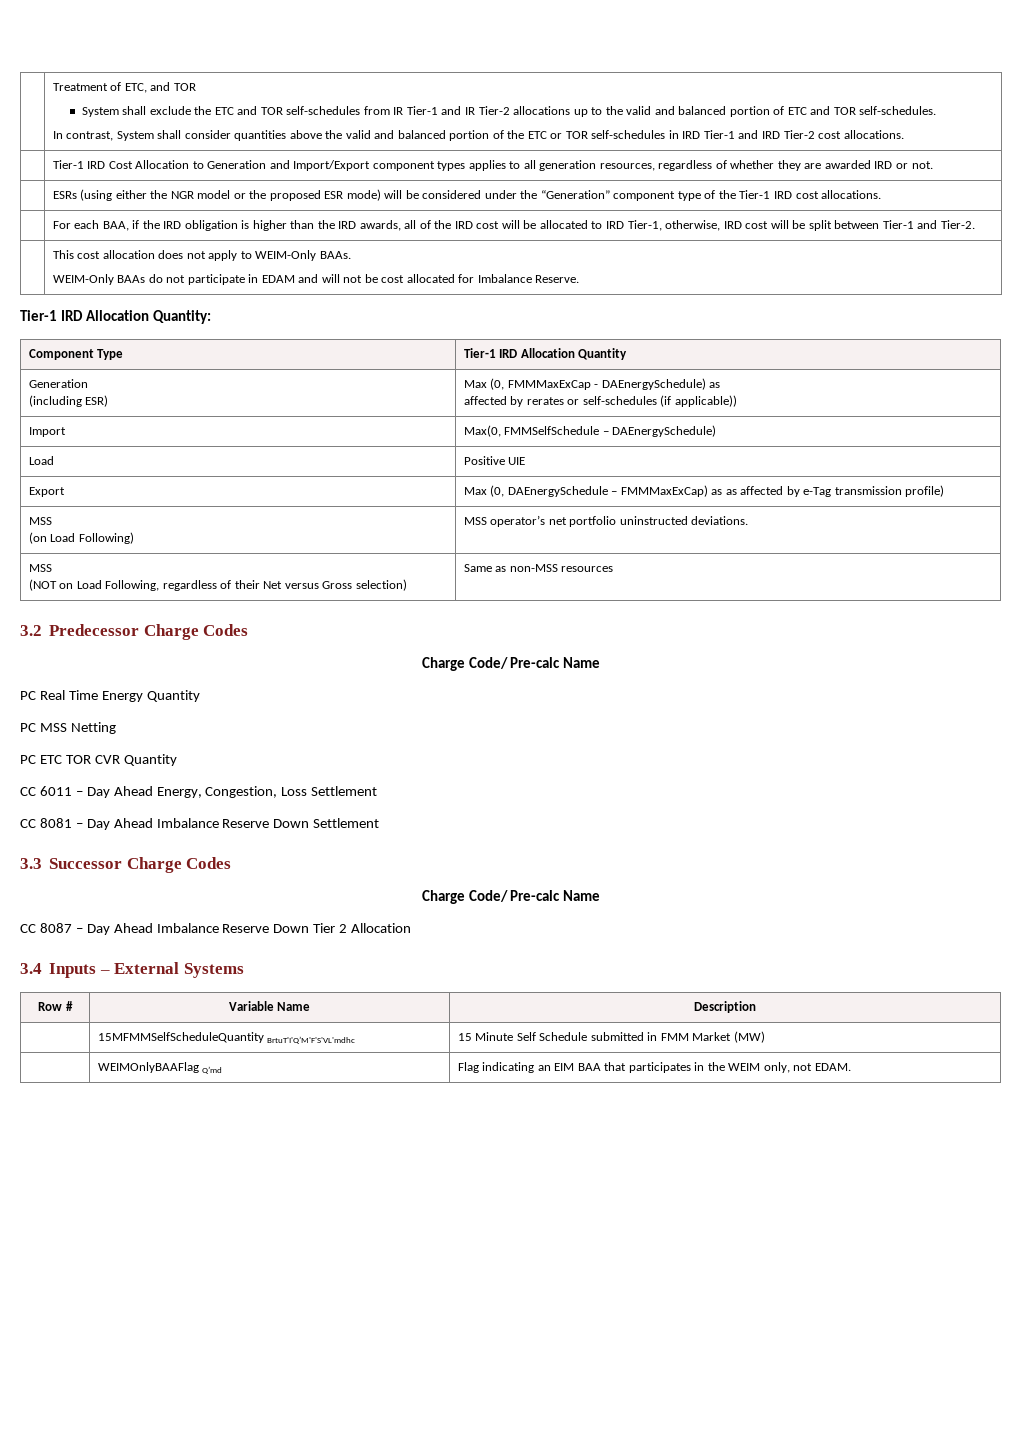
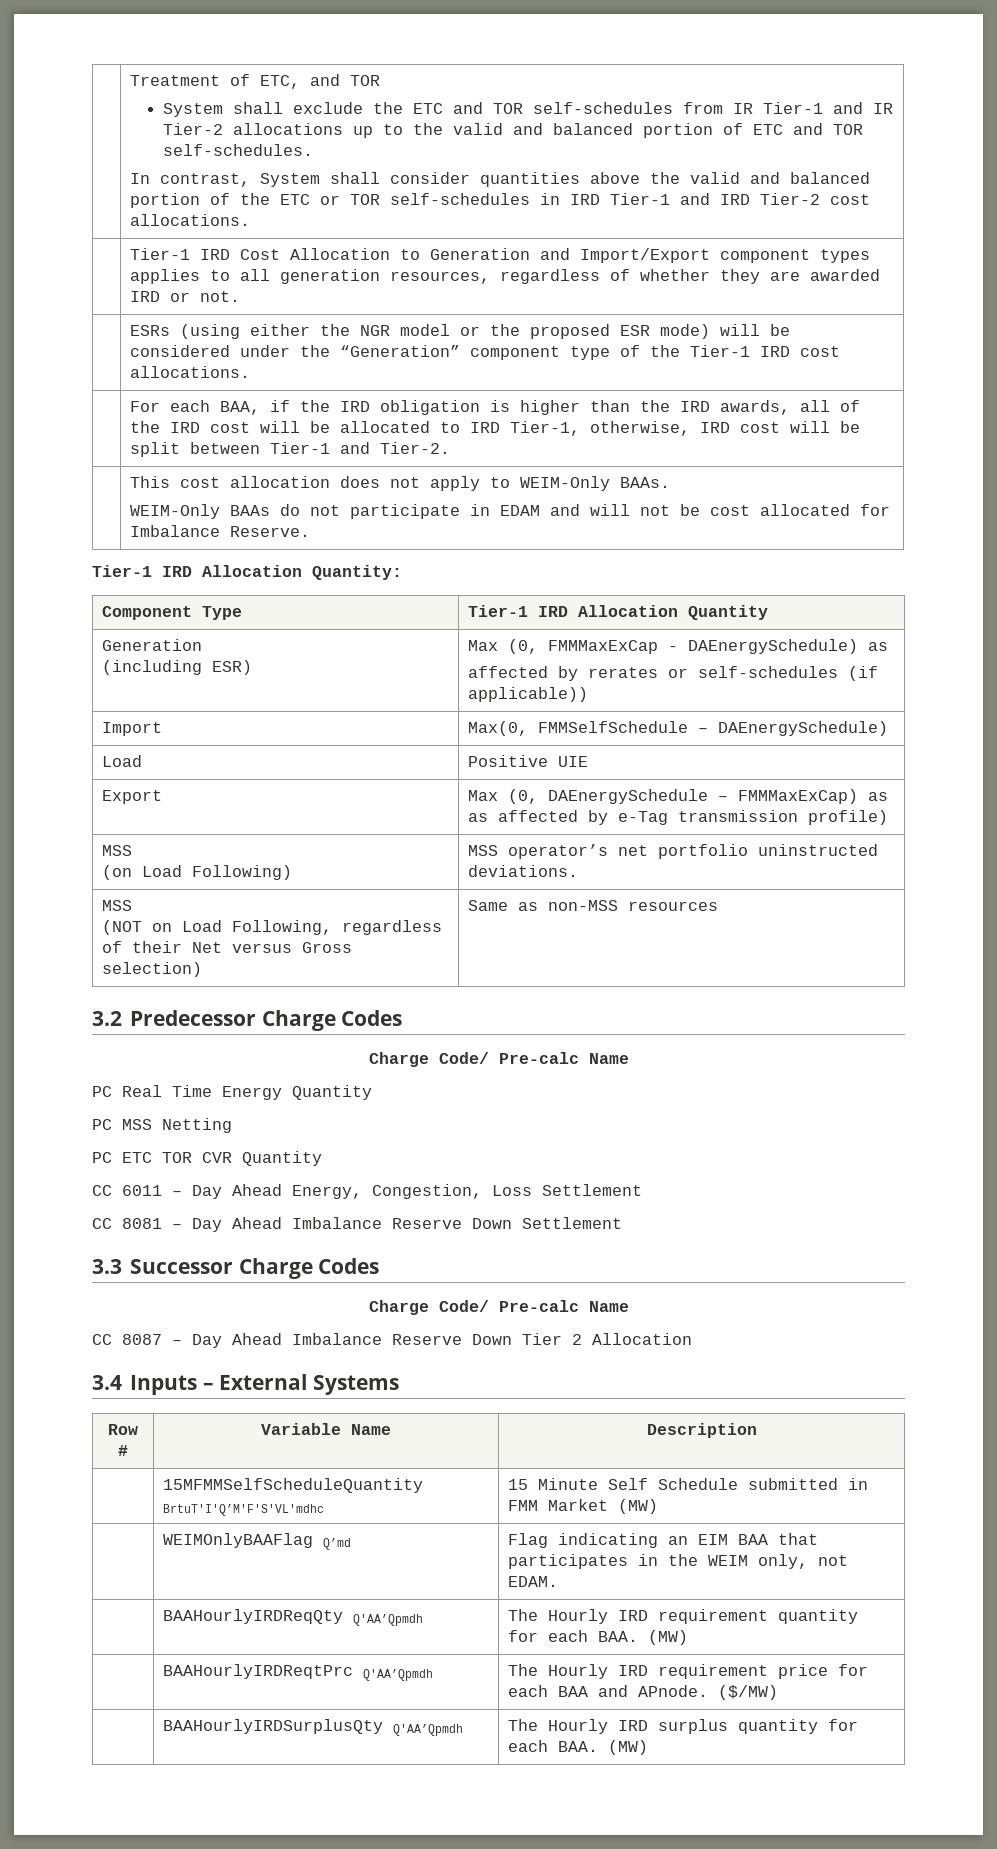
+ | BAAHourlyIRDReqQty Q'AA’Qpmdh | The Hourly IRD requirement quantity for each BAA. (MW)
+ | BAAHourlyIRDReqtPrc Q'AA’Qpmdh | The Hourly IRD requirement price for each BAA and APnode. ($/MW)
+ | BAAHourlyIRDSurplusQty Q'AA’Qpmdh | The Hourly IRD surplus quantity for each BAA. (MW)

